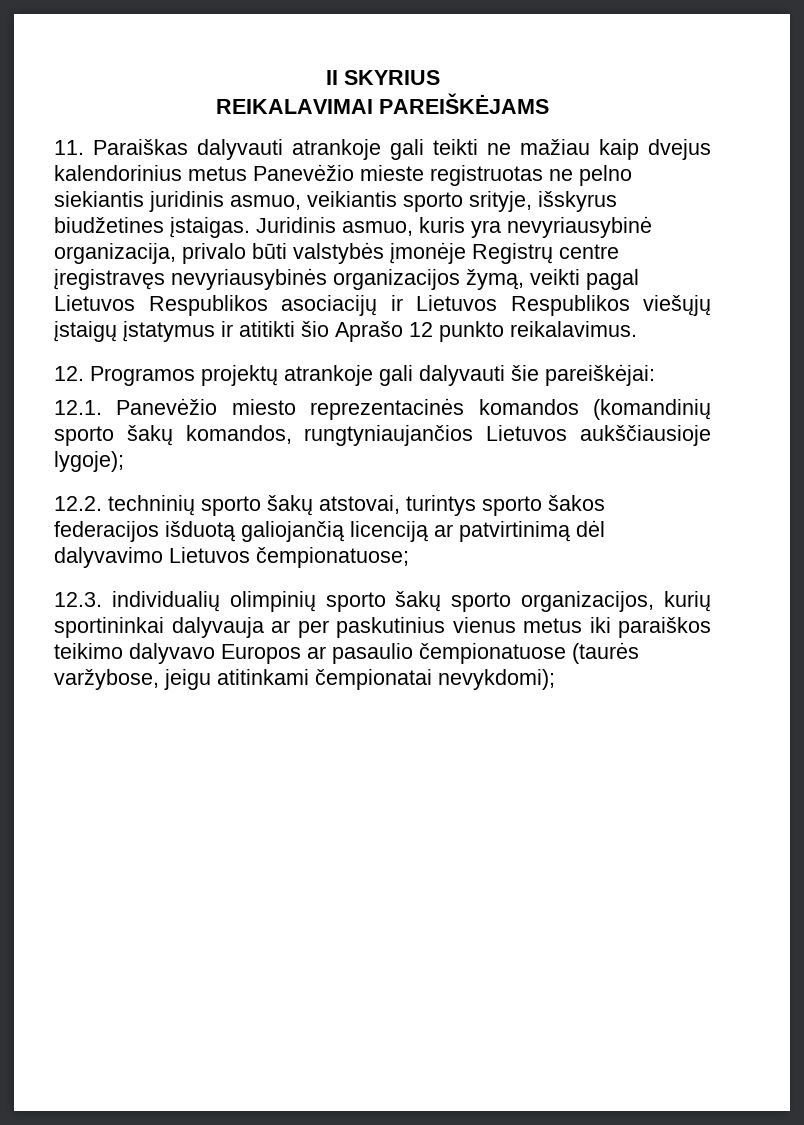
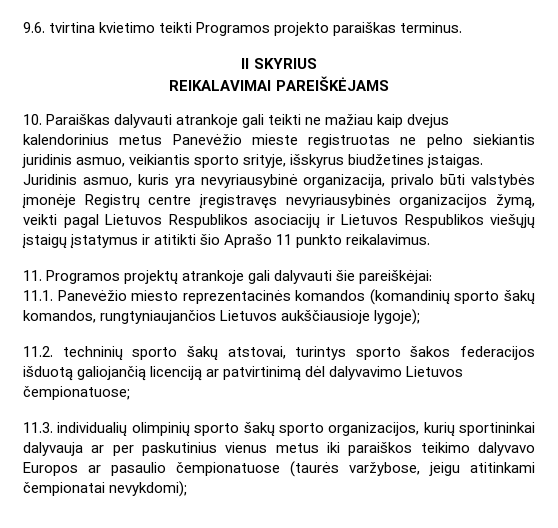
+ 9.6. tvirtina kvietimo teikti Programos projekto paraiškas terminus.
- 11. Paraiškas dalyvauti atrankoje gali teikti ne mažiau kaip dvejus kalendorinius metus Panevėžio mieste registruotas ne pelno siekiantis juridinis asmuo, veikiantis sporto srityje, išskyrus biudžetines įstaigas.
+ 10. Paraiškas dalyvauti atrankoje gali teikti ne mažiau kaip dvejus kalendorinius metus Panevėžio mieste registruotas ne pelno siekiantis juridinis asmuo, veikiantis sporto srityje, išskyrus biudžetines įstaigas.
- Juridinis asmuo, kuris yra nevyriausybinė organizacija, privalo būti valstybės įmonėje Registrų centre įregistravęs nevyriausybinės organizacijos žymą, veikti pagal Lietuvos Respublikos asociacijų ir Lietuvos Respublikos viešųjų įstaigų įstatymus ir atitikti šio Aprašo 12 punkto reikalavimus.
+ Juridinis asmuo, kuris yra nevyriausybinė organizacija, privalo būti valstybės įmonėje Registrų centre įregistravęs nevyriausybinės organizacijos žymą, veikti pagal Lietuvos Respublikos asociacijų ir Lietuvos Respublikos viešųjų įstaigų įstatymus ir atitikti šio Aprašo 11 punkto reikalavimus.
- 12. Programos projektų atrankoje gali dalyvauti šie pareiškėjai:
+ 11. Programos projektų atrankoje gali dalyvauti šie pareiškėjai:
- 12.1. Panevėžio miesto reprezentacinės komandos (komandinių sporto šakų komandos, rungtyniaujančios Lietuvos aukščiausioje lygoje);
+ 11.1. Panevėžio miesto reprezentacinės komandos (komandinių sporto šakų komandos, rungtyniaujančios Lietuvos aukščiausioje lygoje);
- 12.2. techninių sporto šakų atstovai, turintys sporto šakos federacijos išduotą galiojančią licenciją ar patvirtinimą dėl dalyvavimo Lietuvos čempionatuose;
+ 11.2. techninių sporto šakų atstovai, turintys sporto šakos federacijos išduotą galiojančią licenciją ar patvirtinimą dėl dalyvavimo Lietuvos čempionatuose;
- 12.3. individualių olimpinių sporto šakų sporto organizacijos, kurių sportininkai dalyvauja ar per paskutinius vienus metus iki paraiškos teikimo dalyvavo Europos ar pasaulio čempionatuose (taurės varžybose, jeigu atitinkami čempionatai nevykdomi);
+ 11.3. individualių olimpinių sporto šakų sporto organizacijos, kurių sportininkai dalyvauja ar per paskutinius vienus metus iki paraiškos teikimo dalyvavo Europos ar pasaulio čempionatuose (taurės varžybose, jeigu atitinkami čempionatai nevykdomi);

